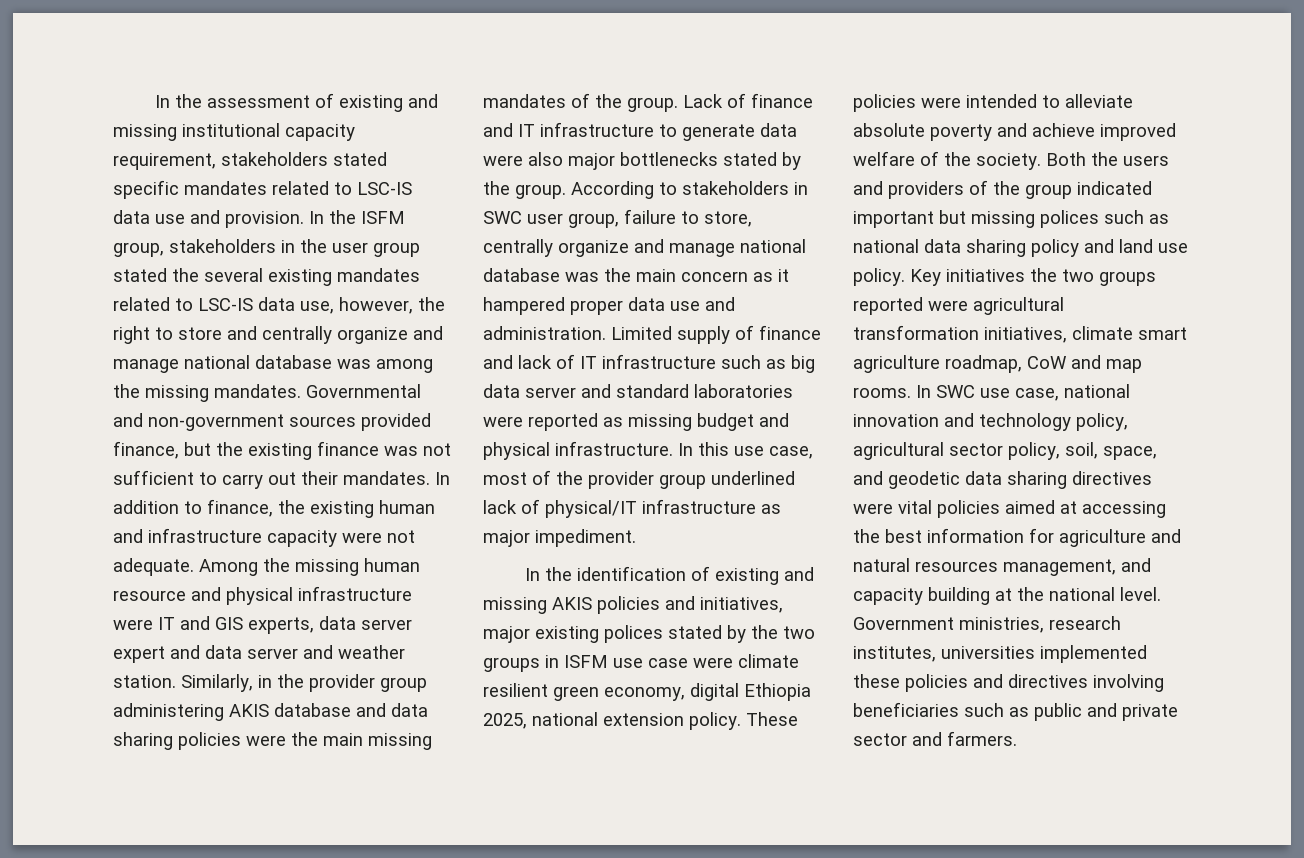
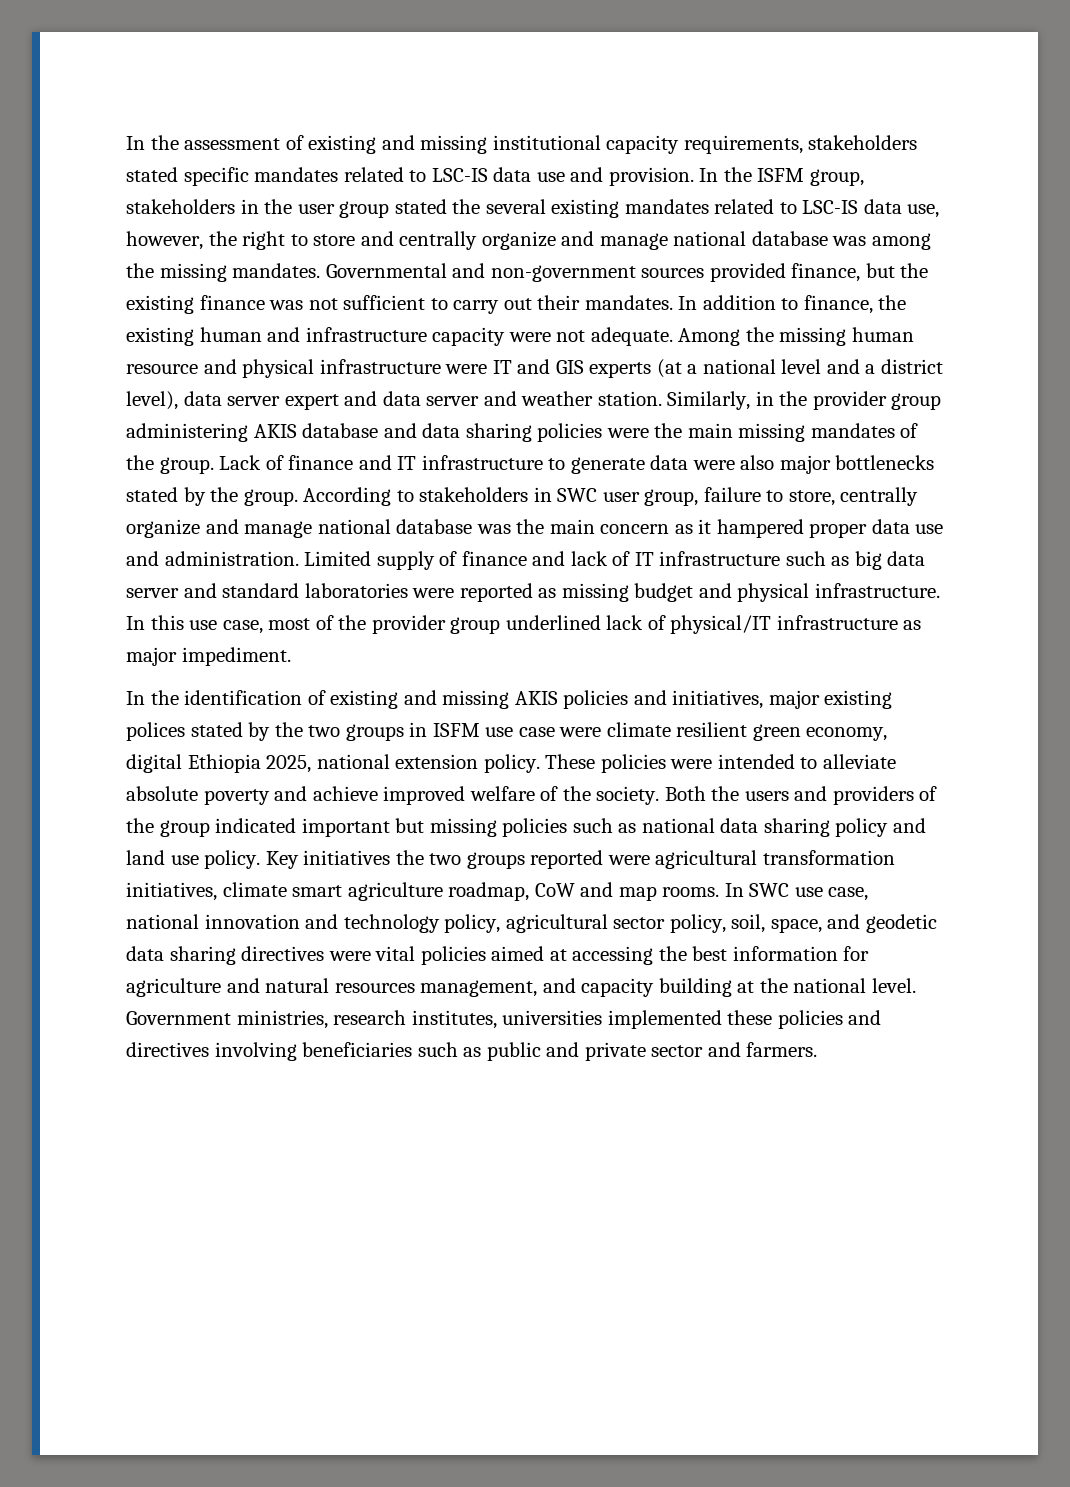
- In the assessment of existing and missing institutional capacity requirement, stakeholders stated specific mandates related to LSC-IS data use and provision.
+ In the assessment of existing and missing institutional capacity requirements, stakeholders stated specific mandates related to LSC-IS data use and provision.
- Among the missing human resource and physical infrastructure were IT and GIS experts, data server expert and data server and weather station.
+ Among the missing human resource and physical infrastructure were IT and GIS experts (at a national level and a district level), data server expert and data server and weather station.
- Both the users and providers of the group indicated important but missing polices such as national data sharing policy and land use policy.
+ Both the users and providers of the group indicated important but missing policies such as national data sharing policy and land use policy.

